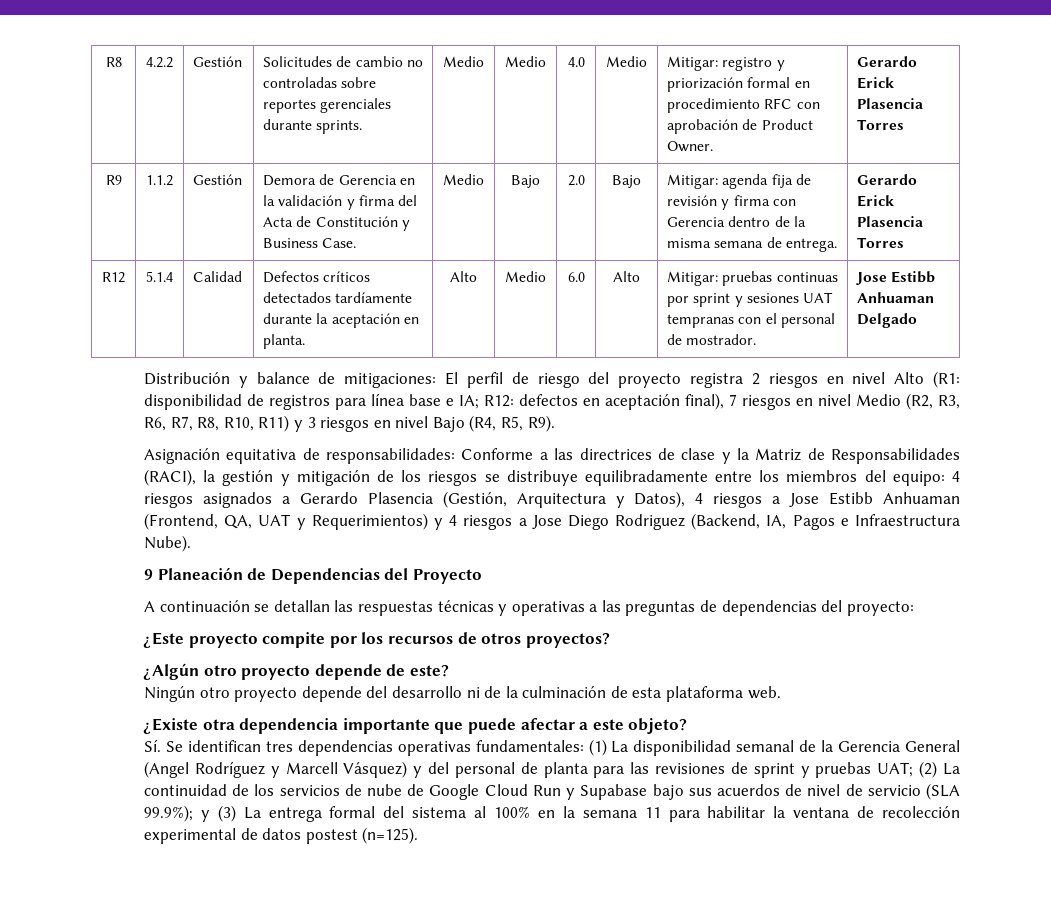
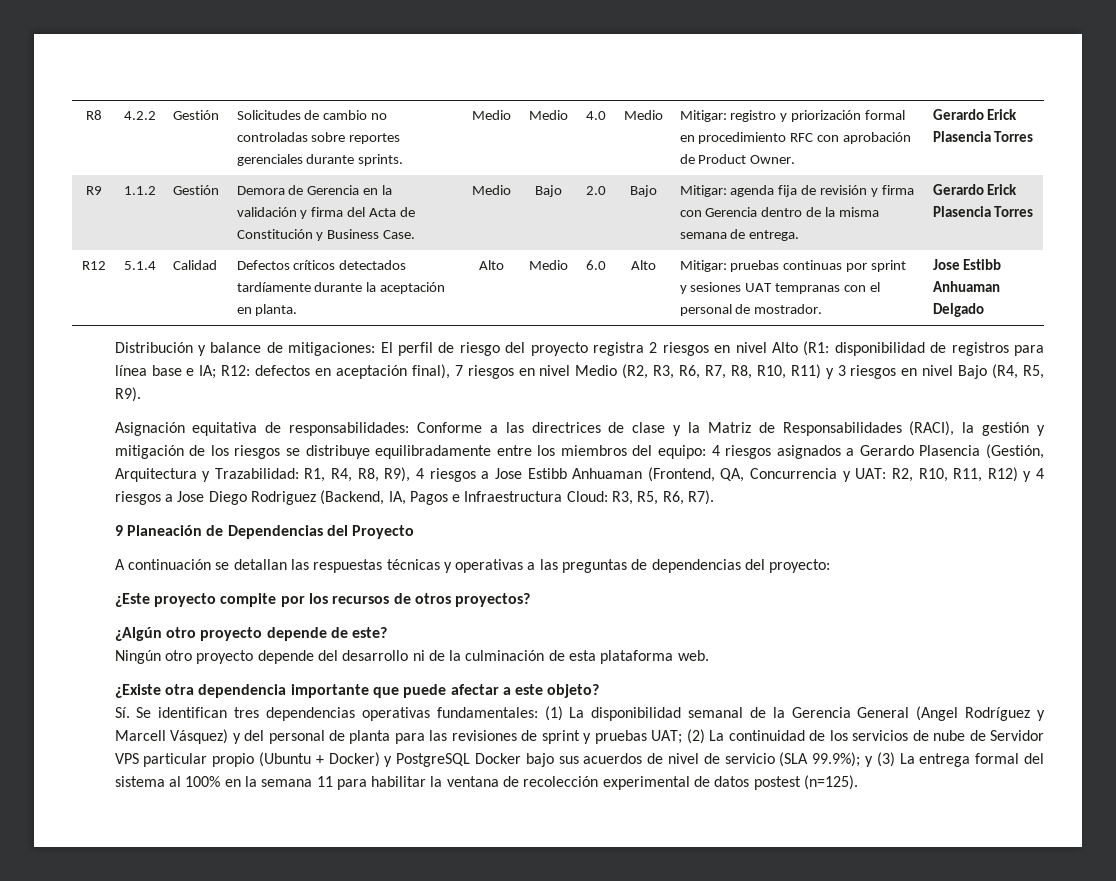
- Asignación equitativa de responsabilidades: Conforme a las directrices de clase y la Matriz de Responsabilidades (RACI), la gestión y mitigación de los riesgos se distribuye equilibradamente entre los miembros del equipo: 4 riesgos asignados a Gerardo Plasencia (Gestión, Arquitectura y Datos), 4 riesgos a Jose Estibb Anhuaman (Frontend, QA, UAT y Requerimientos) y 4 riesgos a Jose Diego Rodriguez (Backend, IA, Pagos e Infraestructura Nube).
+ Asignación equitativa de responsabilidades: Conforme a las directrices de clase y la Matriz de Responsabilidades (RACI), la gestión y mitigación de los riesgos se distribuye equilibradamente entre los miembros del equipo: 4 riesgos asignados a Gerardo Plasencia (Gestión, Arquitectura y Trazabilidad: R1, R4, R8, R9), 4 riesgos a Jose Estibb Anhuaman (Frontend, QA, Concurrencia y UAT: R2, R10, R11, R12) y 4 riesgos a Jose Diego Rodriguez (Backend, IA, Pagos e Infraestructura Cloud: R3, R5, R6, R7).
- (2) La continuidad de los servicios de nube de Google Cloud Run y Supabase bajo sus acuerdos de nivel de servicio (SLA 99.9%);
+ (2) La continuidad de los servicios de nube de Servidor VPS particular propio (Ubuntu + Docker) y PostgreSQL Docker bajo sus acuerdos de nivel de servicio (SLA 99.9%);

